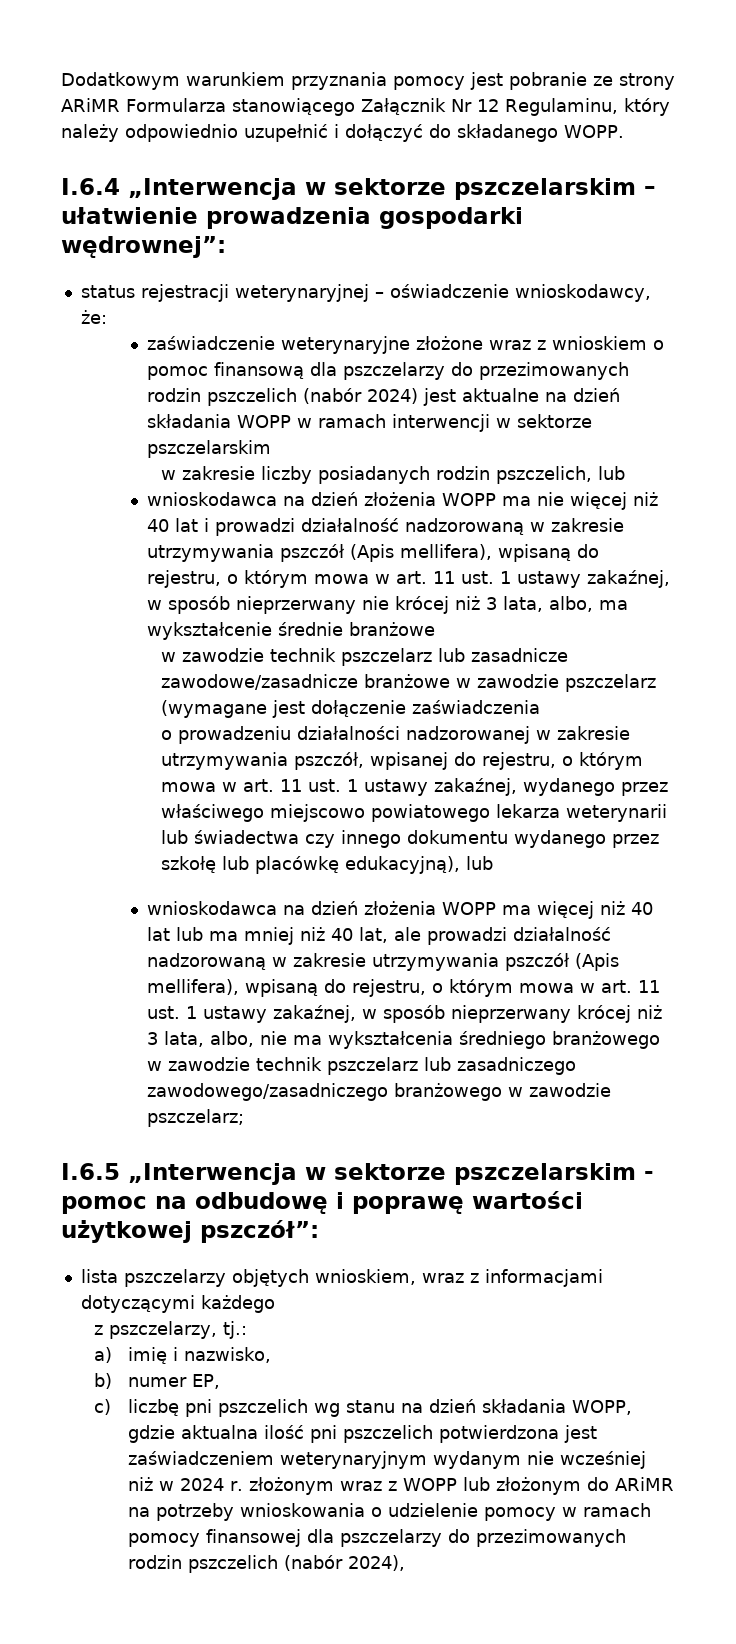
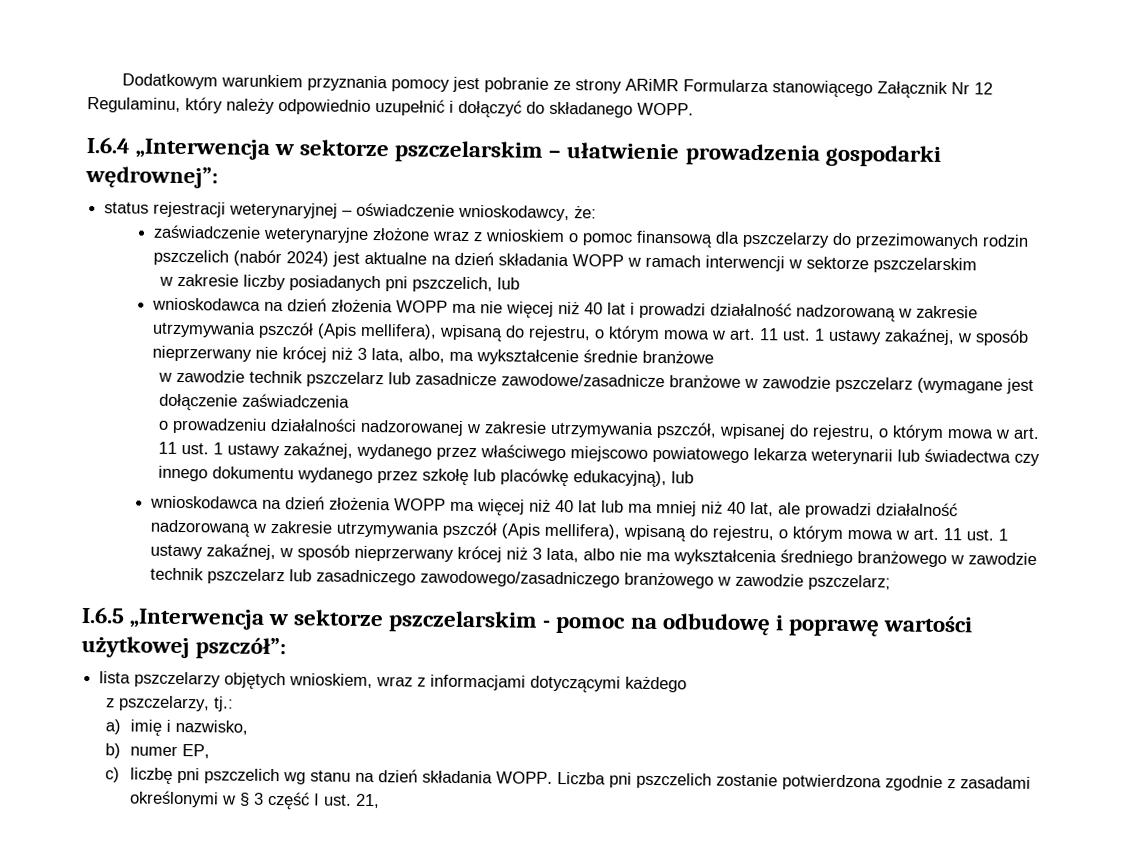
- w zakresie liczby posiadanych rodzin pszczelich, lub
+ w zakresie liczby posiadanych pni pszczelich, lub
- wnioskodawca na dzień złożenia WOPP ma więcej niż 40 lat lub ma mniej niż 40 lat, ale prowadzi działalność nadzorowaną w zakresie utrzymywania pszczół (Apis mellifera), wpisaną do rejestru, o którym mowa w art. 11 ust. 1 ustawy zakaźnej, w sposób nieprzerwany krócej niż 3 lata, albo, nie ma wykształcenia średniego branżowego w zawodzie technik pszczelarz lub zasadniczego zawodowego/zasadniczego branżowego w zawodzie pszczelarz;
+ wnioskodawca na dzień złożenia WOPP ma więcej niż 40 lat lub ma mniej niż 40 lat, ale prowadzi działalność nadzorowaną w zakresie utrzymywania pszczół (Apis mellifera), wpisaną do rejestru, o którym mowa w art. 11 ust. 1 ustawy zakaźnej, w sposób nieprzerwany krócej niż 3 lata, albo nie ma wykształcenia średniego branżowego w zawodzie technik pszczelarz lub zasadniczego zawodowego/zasadniczego branżowego w zawodzie pszczelarz;
- c) liczbę pni pszczelich wg stanu na dzień składania WOPP, gdzie aktualna ilość pni pszczelich potwierdzona jest zaświadczeniem weterynaryjnym wydanym nie wcześniej niż w 2024 r. złożonym wraz z WOPP lub złożonym do ARiMR na potrzeby wnioskowania o udzielenie pomocy w ramach pomocy finansowej dla pszczelarzy do przezimowanych rodzin pszczelich (nabór 2024),
+ c) liczbę pni pszczelich wg stanu na dzień składania WOPP. Liczba pni pszczelich zostanie potwierdzona zgodnie z zasadami określonymi w § 3 część I ust. 21,

